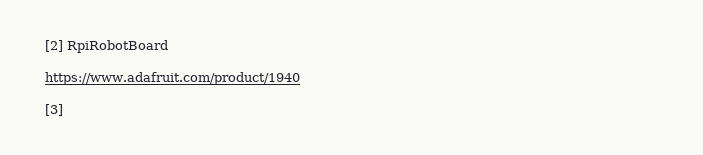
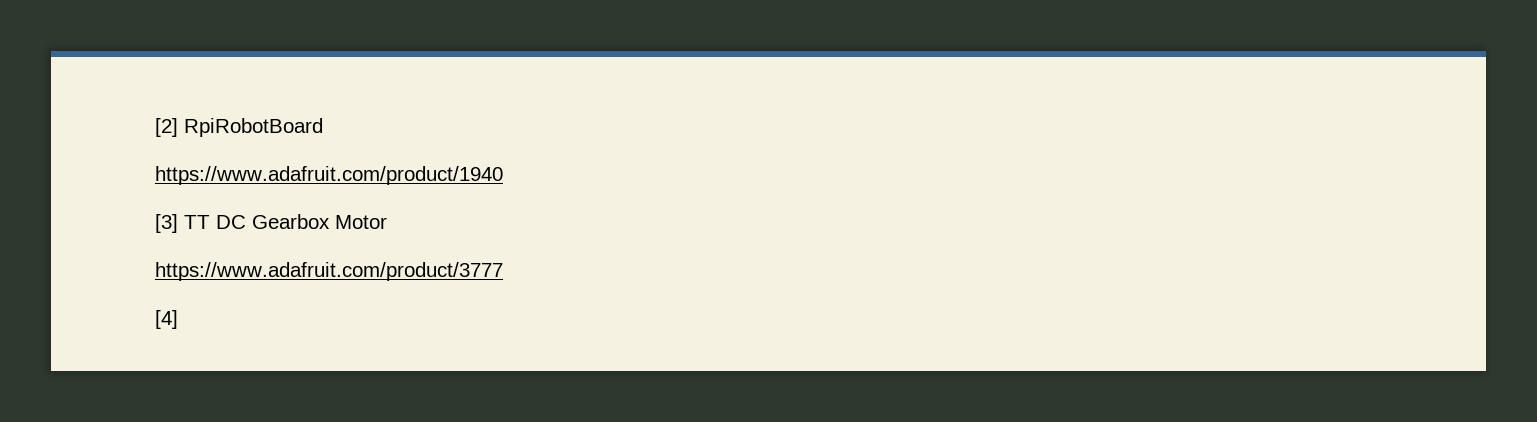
- [3]
+ [3] TT DC Gearbox Motor
+ https://www.adafruit.com/product/3777
+ [4]

